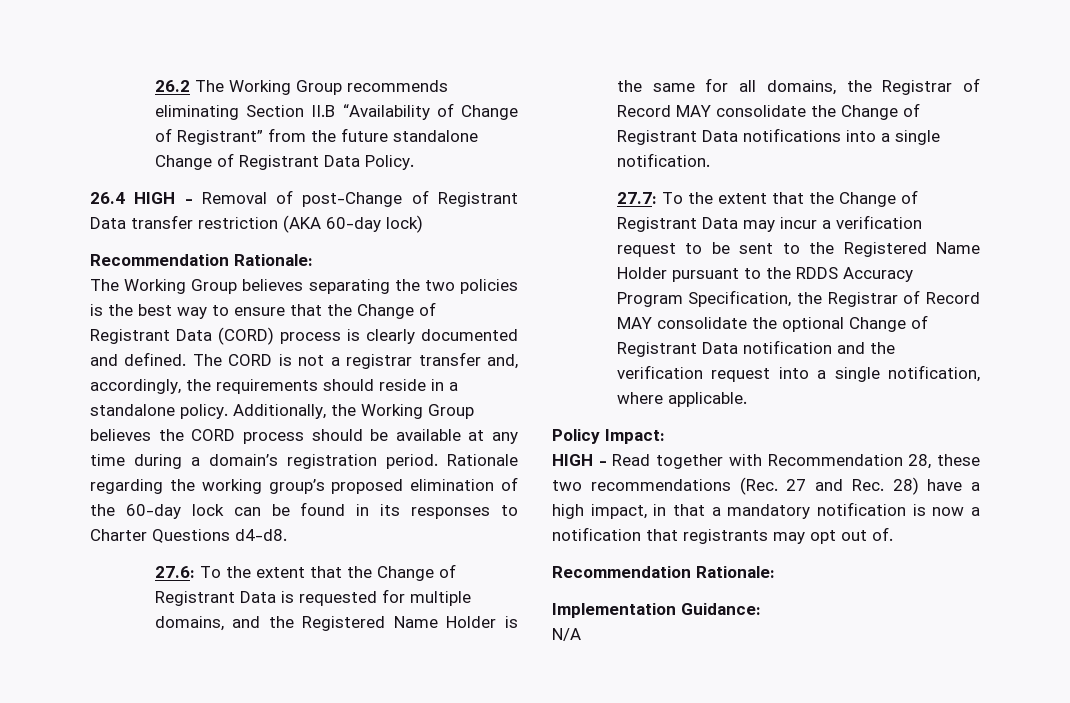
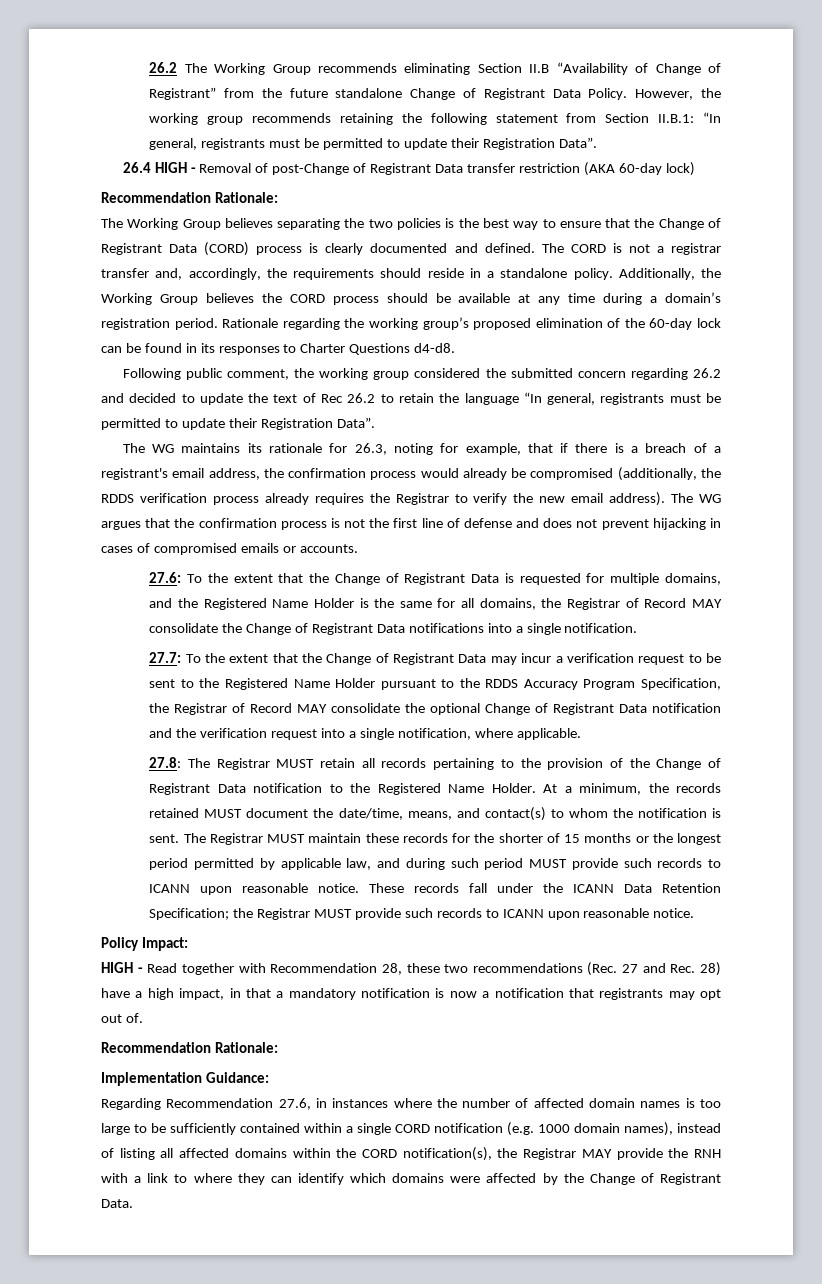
+ However, the working group recommends retaining the following statement from Section II.B.1: “In general, registrants must be permitted to update their Registration Data”.
+ Following public comment, the working group considered the submitted concern regarding 26.2 and decided to update the text of Rec 26.2 to retain the language “In general, registrants must be permitted to update their Registration Data”.
+ The WG maintains its rationale for 26.3, noting for example, that if there is a breach of a registrant's email address, the confirmation process would already be compromised (additionally, the RDDS verification process already requires the Registrar to verify the new email address). The WG argues that the confirmation process is not the first line of defense and does not prevent hijacking in cases of compromised emails or accounts.
+ 27.8: The Registrar MUST retain all records pertaining to the provision of the Change of Registrant Data notification to the Registered Name Holder. At a minimum, the records retained MUST document the date/time, means, and contact(s) to whom the notification is sent. The Registrar MUST maintain these records for the shorter of 15 months or the longest period permitted by applicable law, and during such period MUST provide such records to ICANN upon reasonable notice. These records fall under the ICANN Data Retention Specification; the Registrar MUST provide such records to ICANN upon reasonable notice.
- N/A
+ Regarding Recommendation 27.6, in instances where the number of affected domain names is too large to be sufficiently contained within a single CORD notification (e.g. 1000 domain names), instead of listing all affected domains within the CORD notification(s), the Registrar MAY provide the RNH with a link to where they can identify which domains were affected by the Change of Registrant Data.

